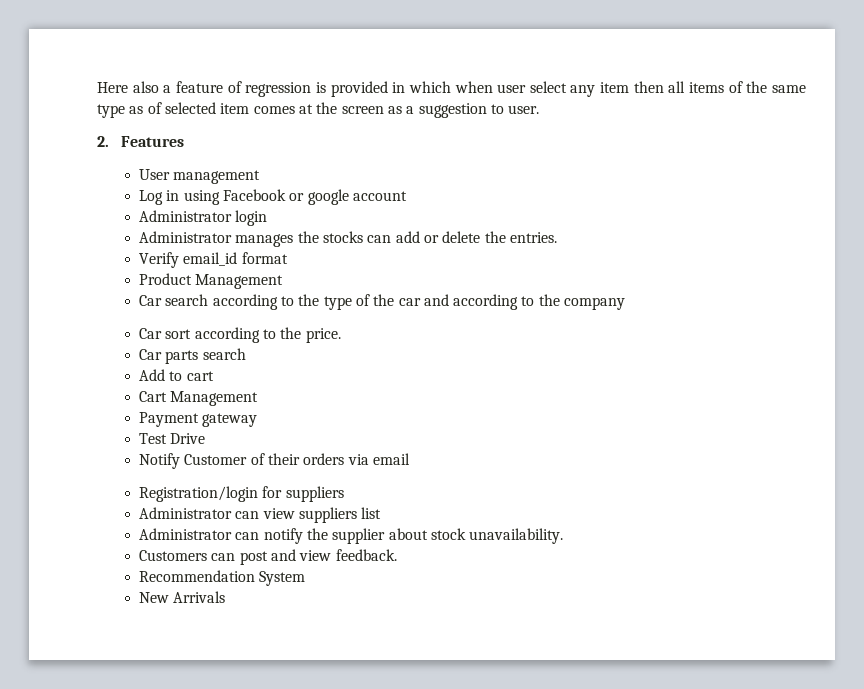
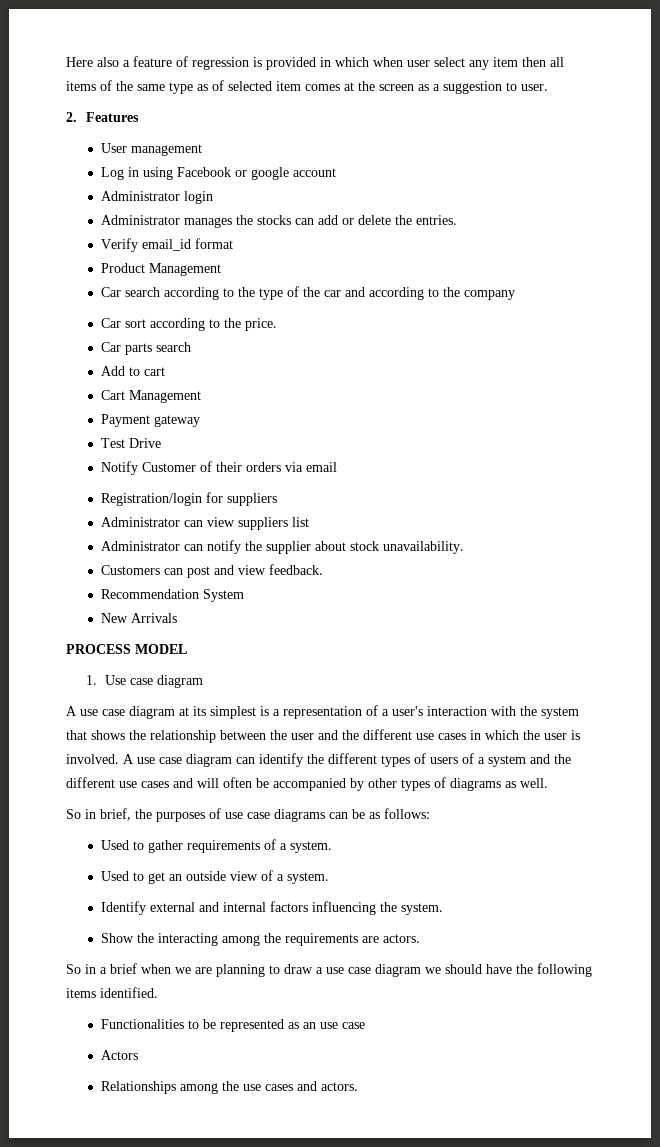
+ PROCESS MODEL
+ 1. Use case diagram
+ A use case diagram at its simplest is a representation of a user's interaction with the system that shows the relationship between the user and the different use cases in which the user is involved. A use case diagram can identify the different types of users of a system and the different use cases and will often be accompanied by other types of diagrams as well.
+ So in brief, the purposes of use case diagrams can be as follows:
+ Used to gather requirements of a system.
+ Used to get an outside view of a system.
+ Identify external and internal factors influencing the system.
+ Show the interacting among the requirements are actors.
+ So in a brief when we are planning to draw a use case diagram we should have the following items identified.
+ Functionalities to be represented as an use case
+ Actors
+ Relationships among the use cases and actors.

